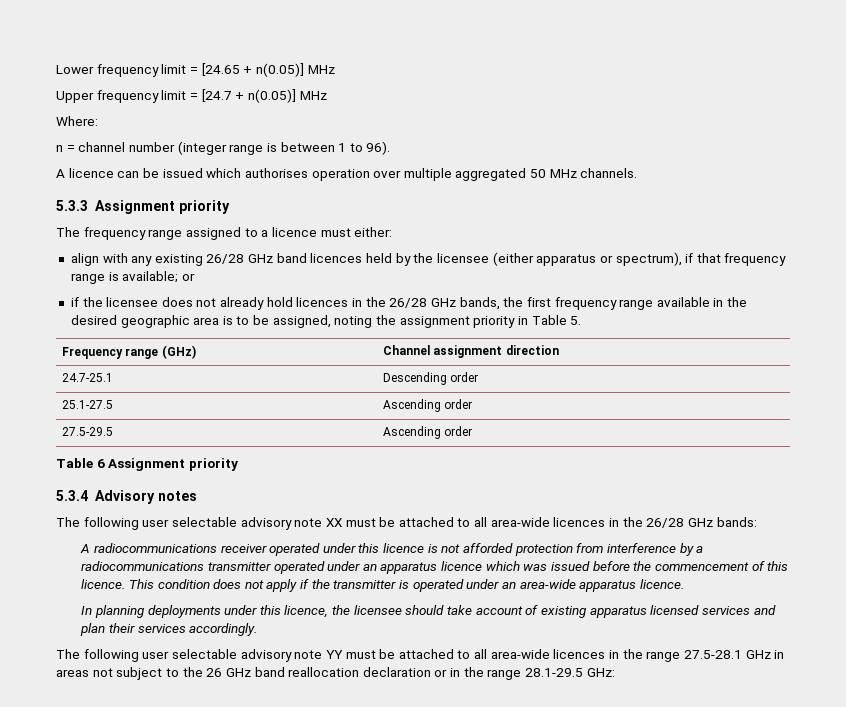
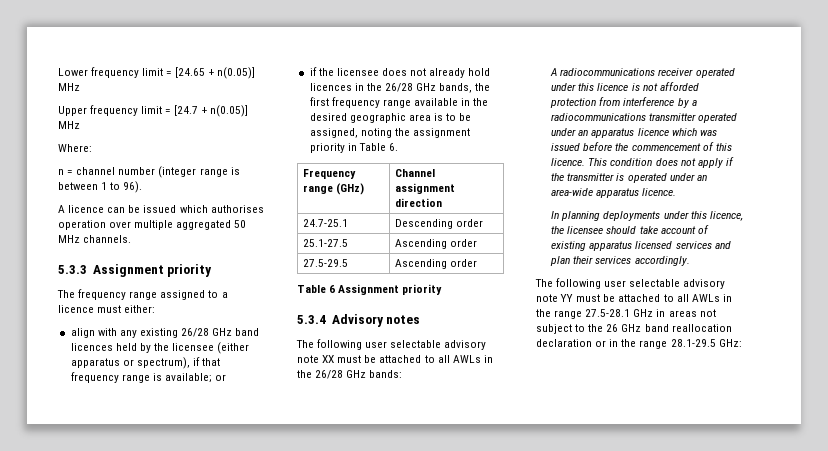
- if the licensee does not already hold licences in the 26/28 GHz bands, the first frequency range available in the desired geographic area is to be assigned, noting the assignment priority in Table 5.
+ if the licensee does not already hold licences in the 26/28 GHz bands, the first frequency range available in the desired geographic area is to be assigned, noting the assignment priority in Table 6.
- The following user selectable advisory note XX must be attached to all area-wide licences in the 26/28 GHz bands:
+ The following user selectable advisory note XX must be attached to all AWLs in the 26/28 GHz bands:
- The following user selectable advisory note YY must be attached to all area-wide licences in the range 27.5-28.1 GHz in areas not subject to the 26 GHz band reallocation declaration or in the range 28.1-29.5 GHz:
+ The following user selectable advisory note YY must be attached to all AWLs in the range 27.5-28.1 GHz in areas not subject to the 26 GHz band reallocation declaration or in the range 28.1-29.5 GHz:

